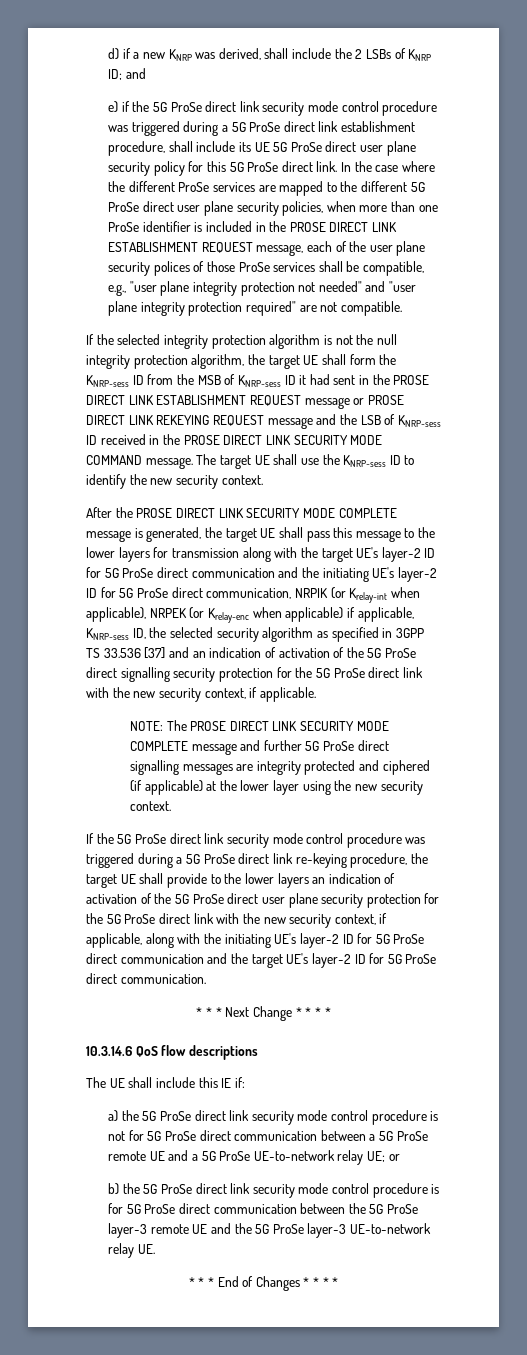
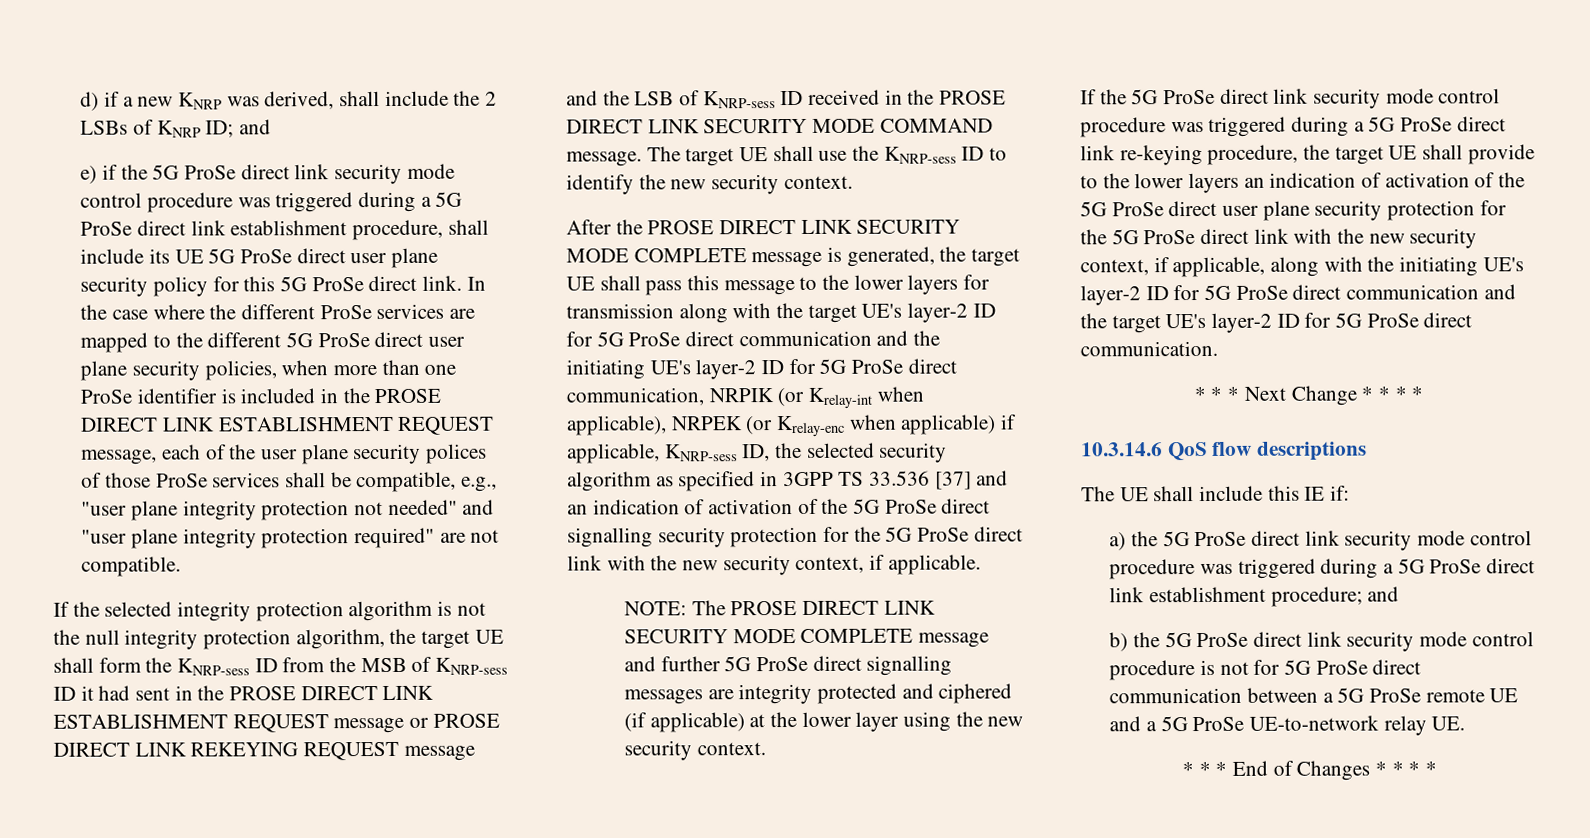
- a) the 5G ProSe direct link security mode control procedure is not for 5G ProSe direct communication between a 5G ProSe remote UE and a 5G ProSe UE-to-network relay UE; or
- b) the 5G ProSe direct link security mode control procedure is for 5G ProSe direct communication between the 5G ProSe layer-3 remote UE and the 5G ProSe layer-3 UE-to-network relay UE.
+ a) the 5G ProSe direct link security mode control procedure was triggered during a 5G ProSe direct link establishment procedure; and
+ b) the 5G ProSe direct link security mode control procedure is not for 5G ProSe direct communication between a 5G ProSe remote UE and a 5G ProSe UE-to-network relay UE.

